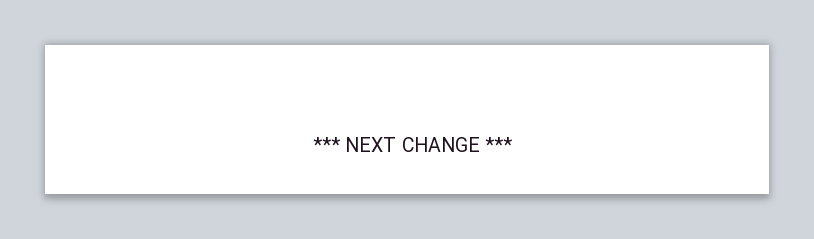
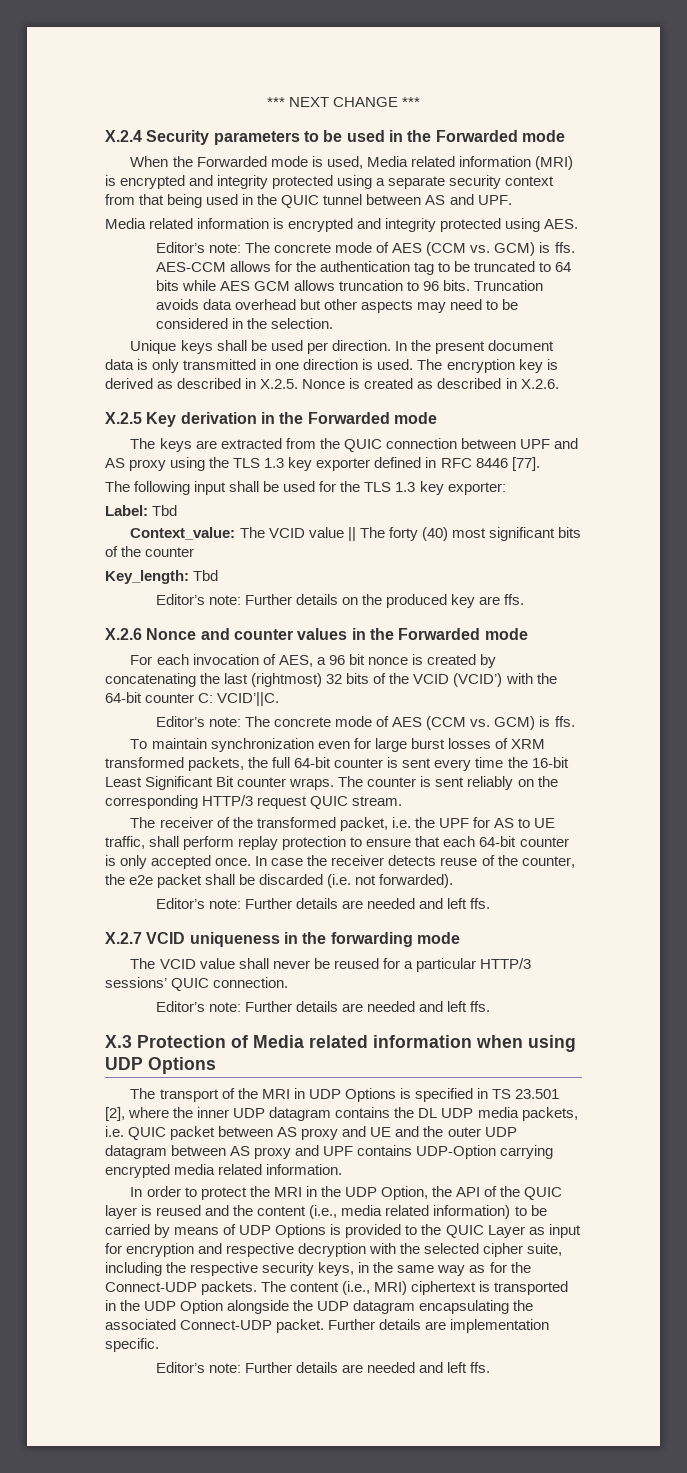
+ X.2.4 Security parameters to be used in the Forwarded mode
+ When the Forwarded mode is used, Media related information (MRI) is encrypted and integrity protected using a separate security context from that being used in the QUIC tunnel between AS and UPF.
+ Media related information is encrypted and integrity protected using AES.
+ Editor’s note: The concrete mode of AES (CCM vs. GCM) is ffs. AES-CCM allows for the authentication tag to be truncated to 64 bits while AES GCM allows truncation to 96 bits. Truncation avoids data overhead but other aspects may need to be considered in the selection.
+ Unique keys shall be used per direction. In the present document data is only transmitted in one direction is used. The encryption key is derived as described in X.2.5. Nonce is created as described in X.2.6.
+ X.2.5 Key derivation in the Forwarded mode
+ The keys are extracted from the QUIC connection between UPF and AS proxy using the TLS 1.3 key exporter defined in RFC 8446 [77].
+ The following input shall be used for the TLS 1.3 key exporter:
+ Label: Tbd
+ Context_value: The VCID value || The forty (40) most significant bits of the counter
+ Key_length: Tbd
+ Editor’s note: Further details on the produced key are ffs.
+ X.2.6 Nonce and counter values in the Forwarded mode
+ For each invocation of AES, a 96 bit nonce is created by concatenating the last (rightmost) 32 bits of the VCID (VCID’) with the 64-bit counter C: VCID’||C.
+ Editor’s note: The concrete mode of AES (CCM vs. GCM) is ffs.
+ To maintain synchronization even for large burst losses of XRM transformed packets, the full 64-bit counter is sent every time the 16-bit Least Significant Bit counter wraps. The counter is sent reliably on the corresponding HTTP/3 request QUIC stream.
+ The receiver of the transformed packet, i.e. the UPF for AS to UE traffic, shall perform replay protection to ensure that each 64-bit counter is only accepted once. In case the receiver detects reuse of the counter, the e2e packet shall be discarded (i.e. not forwarded).
+ Editor’s note: Further details are needed and left ffs.
+ X.2.7 VCID uniqueness in the forwarding mode
+ The VCID value shall never be reused for a particular HTTP/3 sessions’ QUIC connection.
+ Editor’s note: Further details are needed and left ffs.
+ X.3 Protection of Media related information when using UDP Options
+ The transport of the MRI in UDP Options is specified in TS 23.501 [2], where the inner UDP datagram contains the DL UDP media packets, i.e. QUIC packet between AS proxy and UE and the outer UDP datagram between AS proxy and UPF contains UDP-Option carrying encrypted media related information.
+ In order to protect the MRI in the UDP Option, the API of the QUIC layer is reused and the content (i.e., media related information) to be carried by means of UDP Options is provided to the QUIC Layer as input for encryption and respective decryption with the selected cipher suite, including the respective security keys, in the same way as for the Connect-UDP packets. The content (i.e., MRI) ciphertext is transported in the UDP Option alongside the UDP datagram encapsulating the associated Connect-UDP packet. Further details are implementation specific.
+ Editor’s note: Further details are needed and left ffs.

